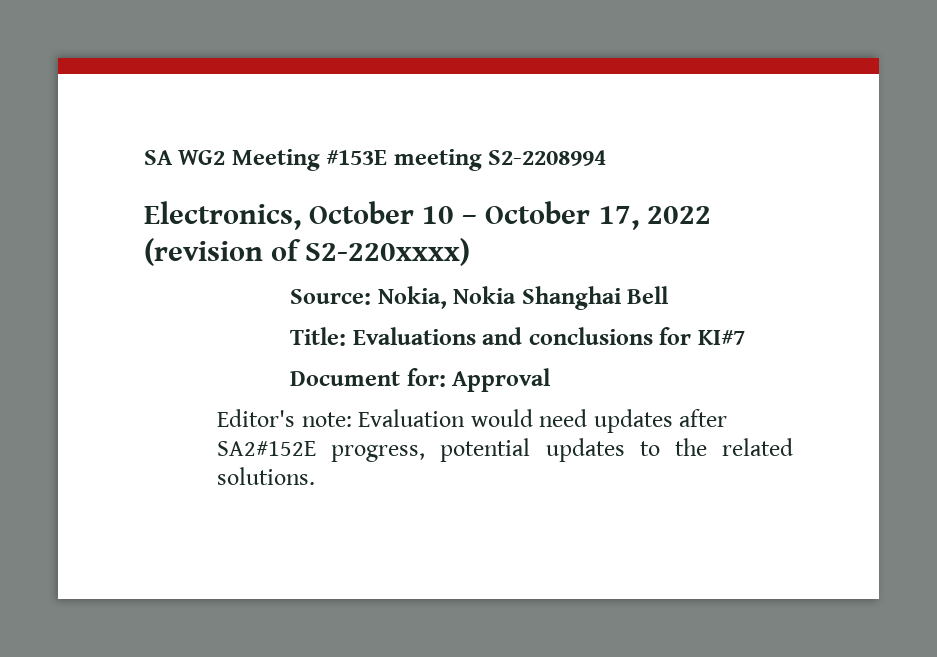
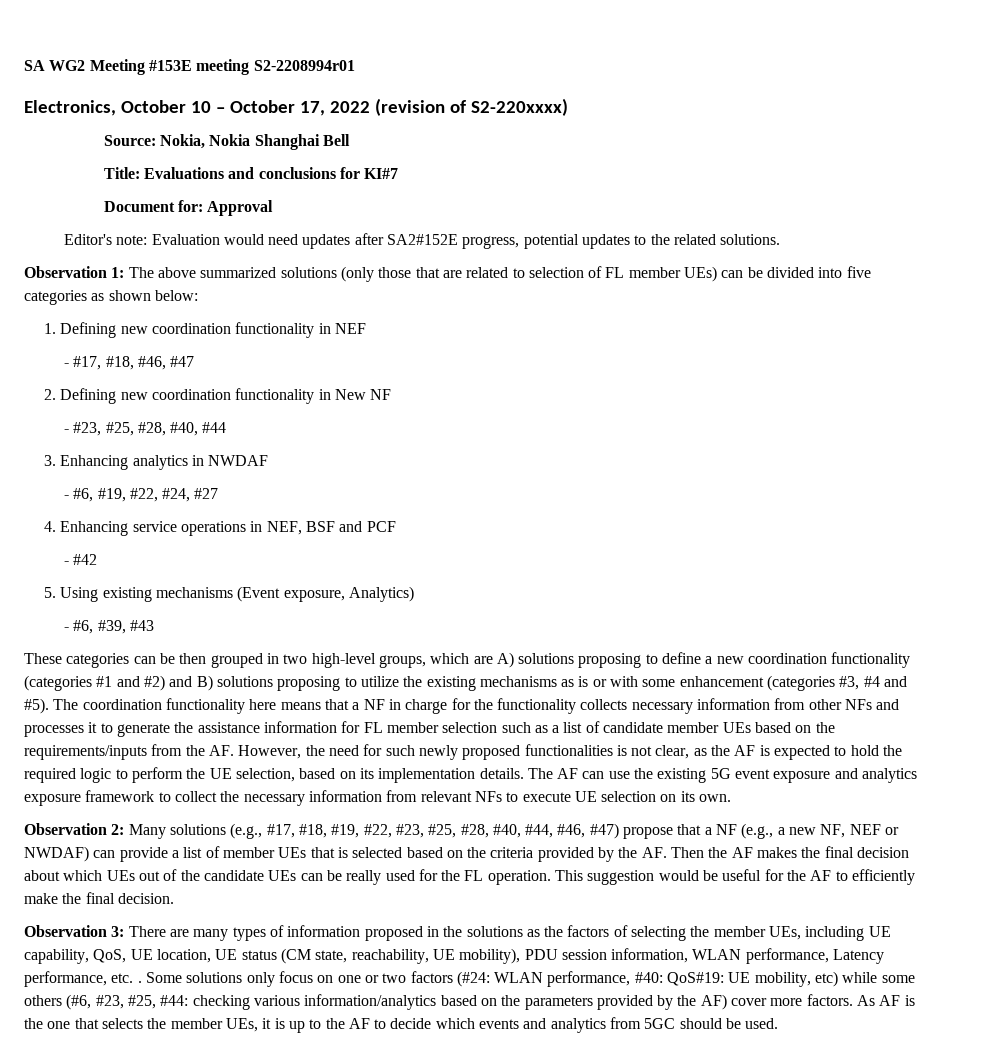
- SA WG2 Meeting #153E meeting S2-2208994
+ SA WG2 Meeting #153E meeting S2-2208994r01
+ Observation 1: The above summarized solutions (only those that are related to selection of FL member UEs) can be divided into five categories as shown below:
+ 1. Defining new coordination functionality in NEF
+ - #17, #18, #46, #47
+ 2. Defining new coordination functionality in New NF
+ - #23, #25, #28, #40, #44
+ 3. Enhancing analytics in NWDAF
+ - #6, #19, #22, #24, #27
+ 4. Enhancing service operations in NEF, BSF and PCF
+ - #42
+ 5. Using existing mechanisms (Event exposure, Analytics)
+ - #6, #39, #43
+ These categories can be then grouped in two high-level groups, which are A) solutions proposing to define a new coordination functionality (categories #1 and #2) and B) solutions proposing to utilize the existing mechanisms as is or with some enhancement (categories #3, #4 and #5). The coordination functionality here means that a NF in charge for the functionality collects necessary information from other NFs and processes it to generate the assistance information for FL member selection such as a list of candidate member UEs based on the requirements/inputs from the AF. However, the need for such newly proposed functionalities is not clear, as the AF is expected to hold the required logic to perform the UE selection, based on its implementation details. The AF can use the existing 5G event exposure and analytics exposure framework to collect the necessary information from relevant NFs to execute UE selection on its own.
+ Observation 2: Many solutions (e.g., #17, #18, #19, #22, #23, #25, #28, #40, #44, #46, #47) propose that a NF (e.g., a new NF, NEF or NWDAF) can provide a list of member UEs that is selected based on the criteria provided by the AF. Then the AF makes the final decision about which UEs out of the candidate UEs can be really used for the FL operation. This suggestion would be useful for the AF to efficiently make the final decision.
+ Observation 3: There are many types of information proposed in the solutions as the factors of selecting the member UEs, including UE capability, QoS, UE location, UE status (CM state, reachability, UE mobility), PDU session information, WLAN performance, Latency performance, etc. . Some solutions only focus on one or two factors (#24: WLAN performance, #40: QoS#19: UE mobility, etc) while some others (#6, #23, #25, #44: checking various information/analytics based on the parameters provided by the AF) cover more factors. As AF is the one that selects the member UEs, it is up to the AF to decide which events and analytics from 5GC should be used.

